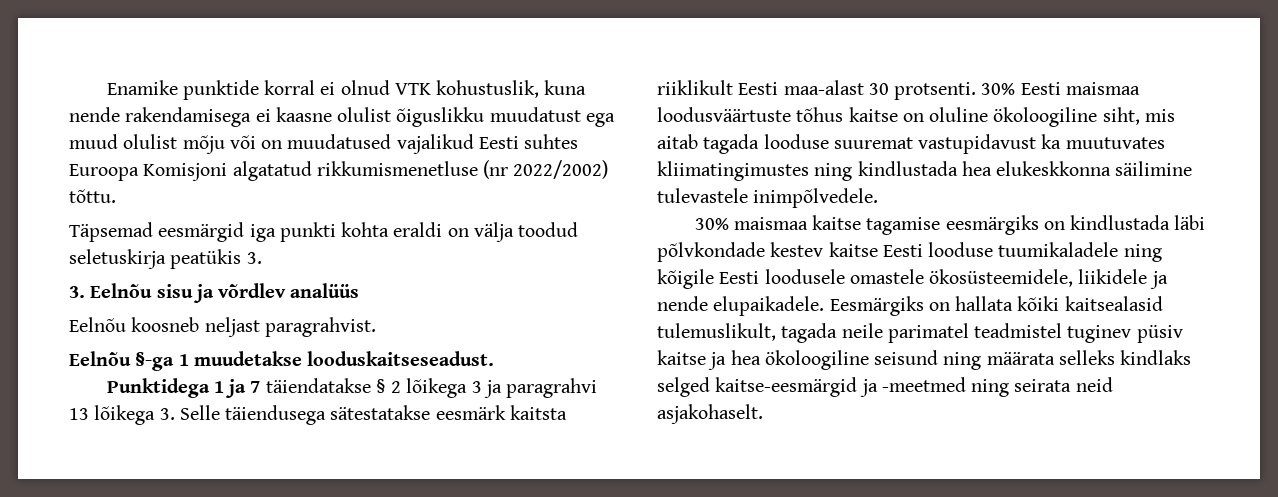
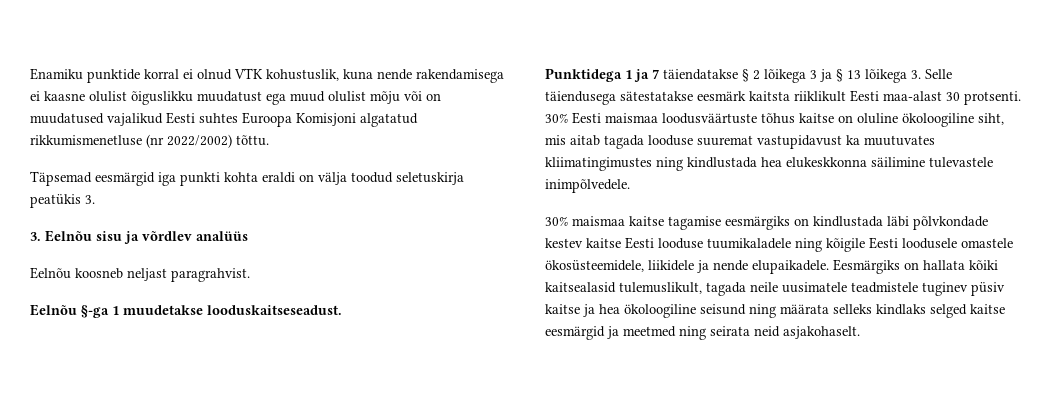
- Enamike punktide korral ei olnud VTK kohustuslik, kuna nende rakendamisega ei kaasne olulist õiguslikku muudatust ega muud olulist mõju või on muudatused vajalikud Eesti suhtes Euroopa Komisjoni algatatud rikkumismenetluse (nr 2022/2002) tõttu.
+ Enamiku punktide korral ei olnud VTK kohustuslik, kuna nende rakendamisega ei kaasne olulist õiguslikku muudatust ega muud olulist mõju või on muudatused vajalikud Eesti suhtes Euroopa Komisjoni algatatud rikkumismenetluse (nr 2022/2002) tõttu.
- Punktidega 1 ja 7 täiendatakse § 2 lõikega 3 ja paragrahvi 13 lõikega 3. Selle täiendusega sätestatakse eesmärk kaitsta riiklikult Eesti maa-alast 30 protsenti.
+ Punktidega 1 ja 7 täiendatakse § 2 lõikega 3 ja § 13 lõikega 3. Selle täiendusega sätestatakse eesmärk kaitsta riiklikult Eesti maa-alast 30 protsenti.
- Eesmärgiks on hallata kõiki kaitsealasid tulemuslikult, tagada neile parimatel teadmistel tuginev püsiv kaitse ja hea ökoloogiline seisund ning määrata selleks kindlaks selged kaitse-eesmärgid ja -meetmed ning seirata neid asjakohaselt.
+ Eesmärgiks on hallata kõiki kaitsealasid tulemuslikult, tagada neile uusimatele teadmistele tuginev püsiv kaitse ja hea ökoloogiline seisund ning määrata selleks kindlaks selged kaitse eesmärgid ja meetmed ning seirata neid asjakohaselt.

